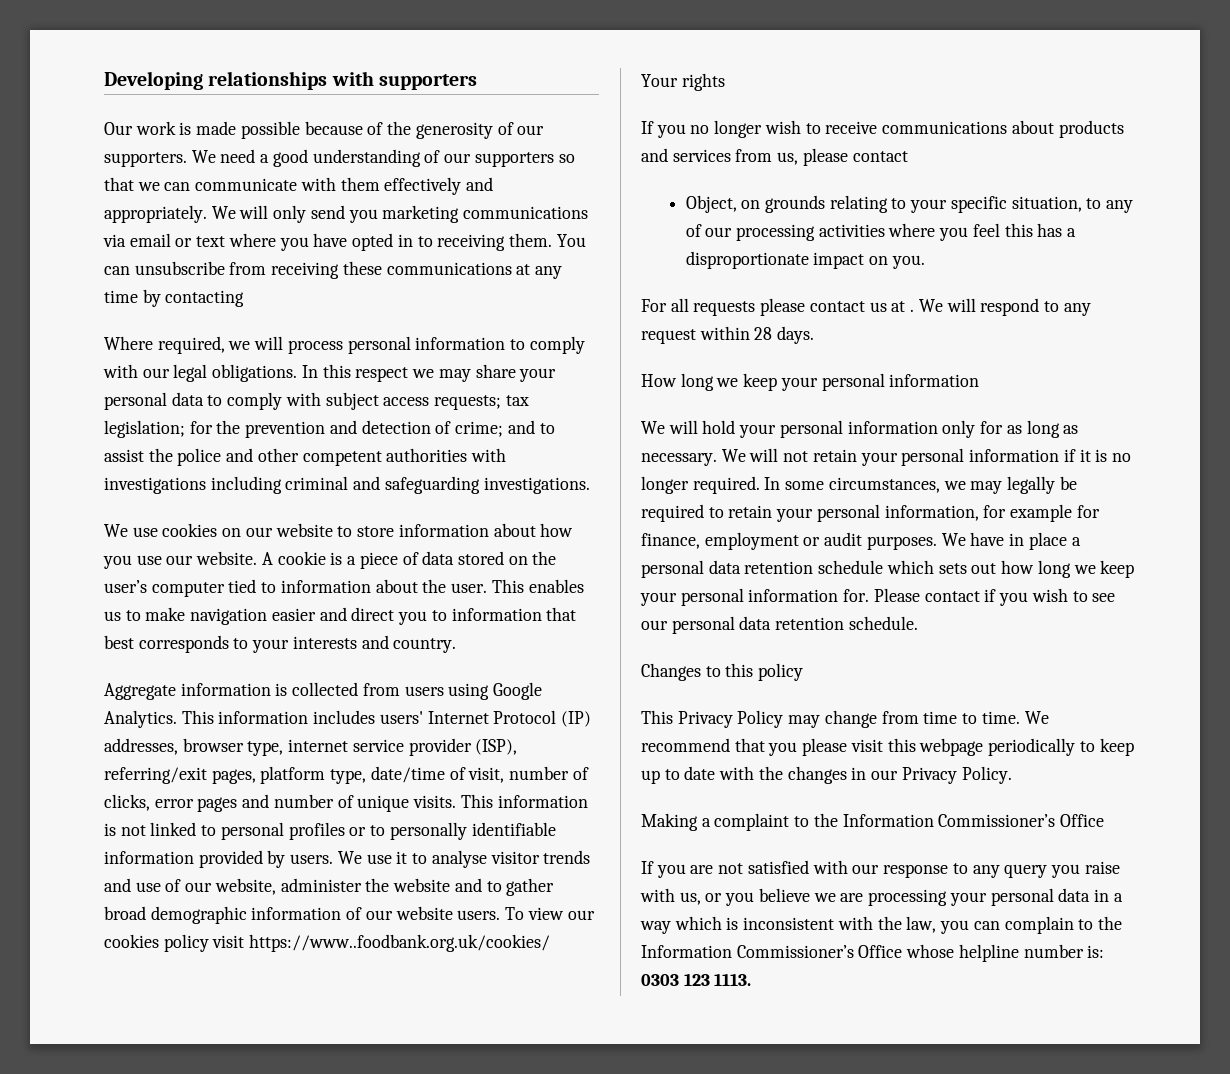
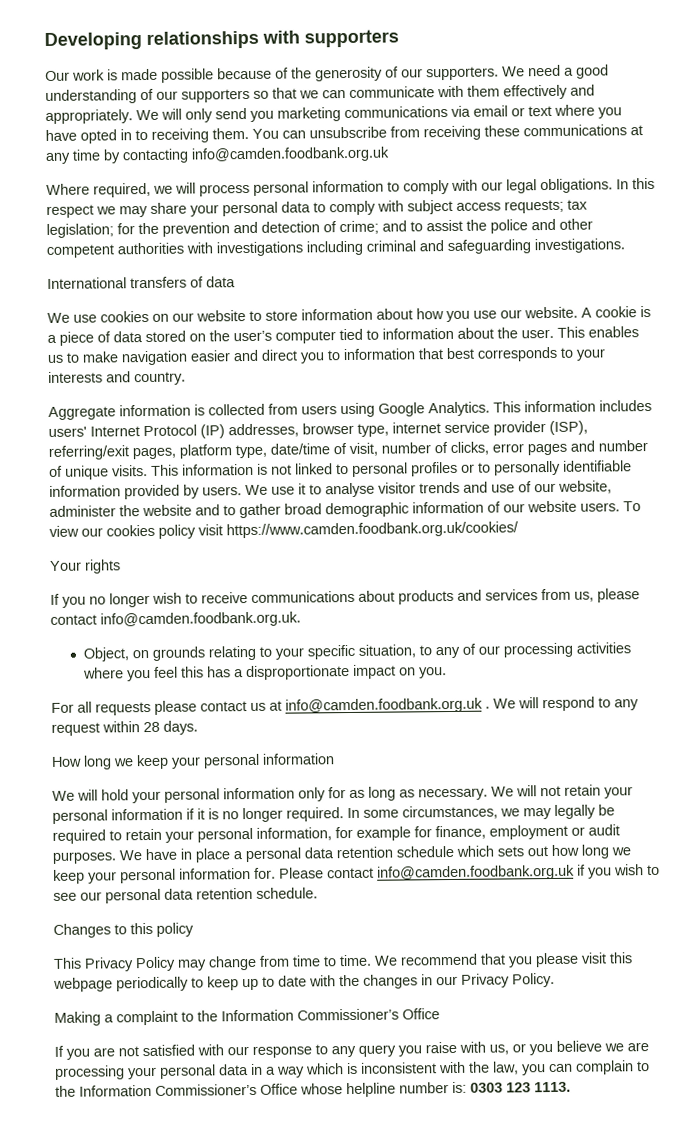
- You can unsubscribe from receiving these communications at any time by contacting
+ You can unsubscribe from receiving these communications at any time by contacting info@camden.foodbank.org.uk
+ International transfers of data
- To view our cookies policy visit https://www..foodbank.org.uk/cookies/
+ To view our cookies policy visit https://www.camden.foodbank.org.uk/cookies/
- If you no longer wish to receive communications about products and services from us, please contact
+ If you no longer wish to receive communications about products and services from us, please contact info@camden.foodbank.org.uk.
- For all requests please contact us at .
+ For all requests please contact us at info@camden.foodbank.org.uk .
- Please contact if you wish to see our personal data retention schedule.
+ Please contact info@camden.foodbank.org.uk if you wish to see our personal data retention schedule.

